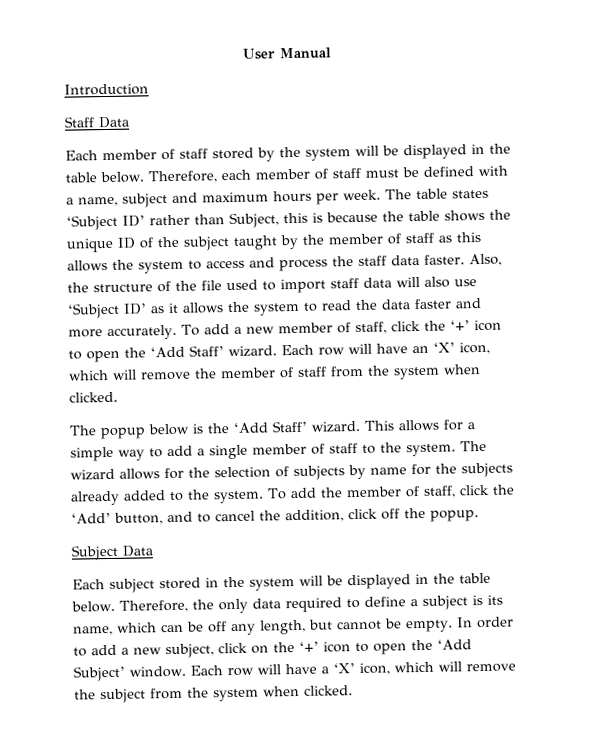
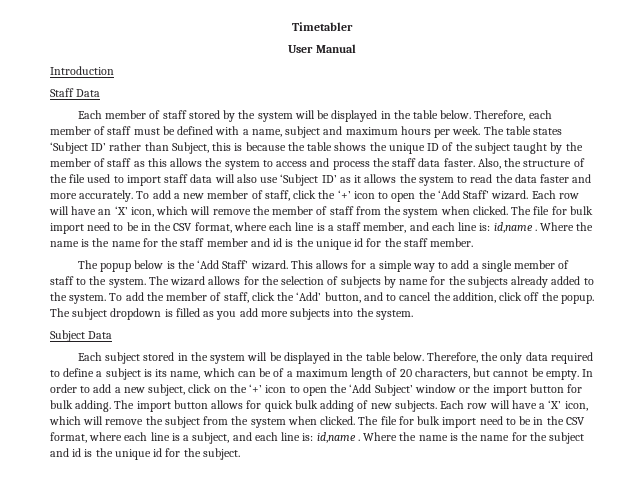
+ Timetabler
+ The file for bulk import need to be in the CSV format, where each line is a staff member, and each line is: id,name . Where the name is the name for the staff member and id is the unique id for the staff member.
+ The subject dropdown is filled as you add more subjects into the system.
- Therefore, the only data required to define a subject is its name, which can be off any length, but cannot be empty.
+ Therefore, the only data required to define a subject is its name, which can be of a maximum length of 20 characters, but cannot be empty.
- In order to add a new subject, click on the ‘+’ icon to open the ‘Add Subject’ window.
+ In order to add a new subject, click on the ‘+’ icon to open the ‘Add Subject’ window or the import button for bulk adding. The import button allows for quick bulk adding of new subjects.
+ The file for bulk import need to be in the CSV format, where each line is a subject, and each line is: id,name . Where the name is the name for the subject and id is the unique id for the subject.

